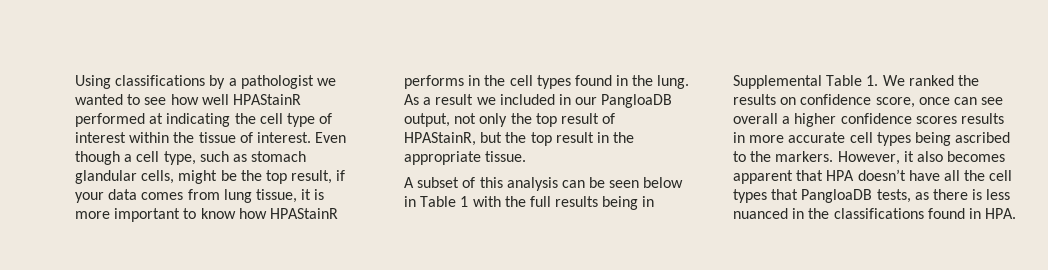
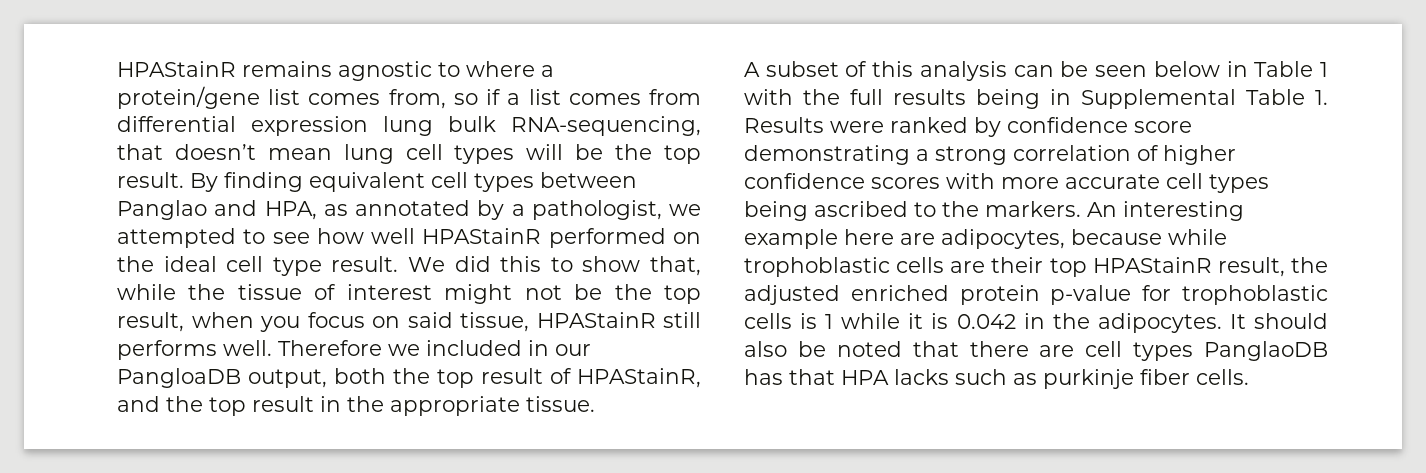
- Using classifications by a pathologist we wanted to see how well HPAStainR performed at indicating the cell type of interest within the tissue of interest. Even though a cell type, such as stomach glandular cells, might be the top result, if your data comes from lung tissue, it is more important to know how HPAStainR performs in the cell types found in the lung. As a result we included in our PangloaDB output, not only the top result of HPAStainR, but the top result in the appropriate tissue.
+ HPAStainR remains agnostic to where a protein/gene list comes from, so if a list comes from differential expression lung bulk RNA-sequencing, that doesn’t mean lung cell types will be the top result. By finding equivalent cell types between Panglao and HPA, as annotated by a pathologist, we attempted to see how well HPAStainR performed on the ideal cell type result. We did this to show that, while the tissue of interest might not be the top result, when you focus on said tissue, HPAStainR still performs well. Therefore we included in our PangloaDB output, both the top result of HPAStainR, and the top result in the appropriate tissue.
- A subset of this analysis can be seen below in Table 1 with the full results being in Supplemental Table 1. We ranked the results on confidence score, once can see overall a higher confidence scores results in more accurate cell types being ascribed to the markers.
+ A subset of this analysis can be seen below in Table 1 with the full results being in Supplemental Table 1. Results were ranked by confidence score demonstrating a strong correlation of higher confidence scores with more accurate cell types being ascribed to the markers.
- However, it also becomes apparent that HPA doesn’t have all the cell types that PangloaDB tests, as there is less nuanced in the classifications found in HPA.
+ An interesting example here are adipocytes, because while trophoblastic cells are their top HPAStainR result, the adjusted enriched protein p-value for trophoblastic cells is 1 while it is 0.042 in the adipocytes. It should also be noted that there are cell types PanglaoDB has that HPA lacks such as purkinje fiber cells.

